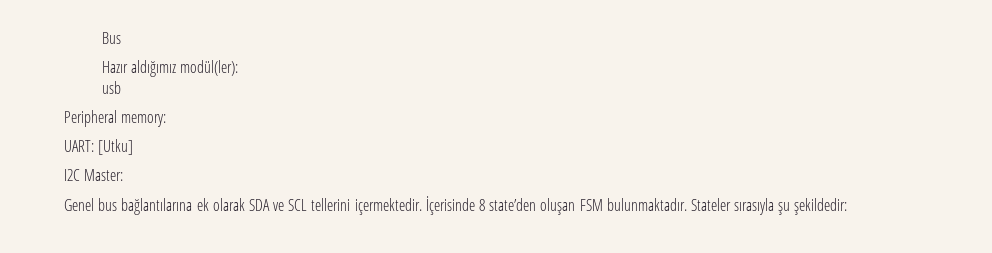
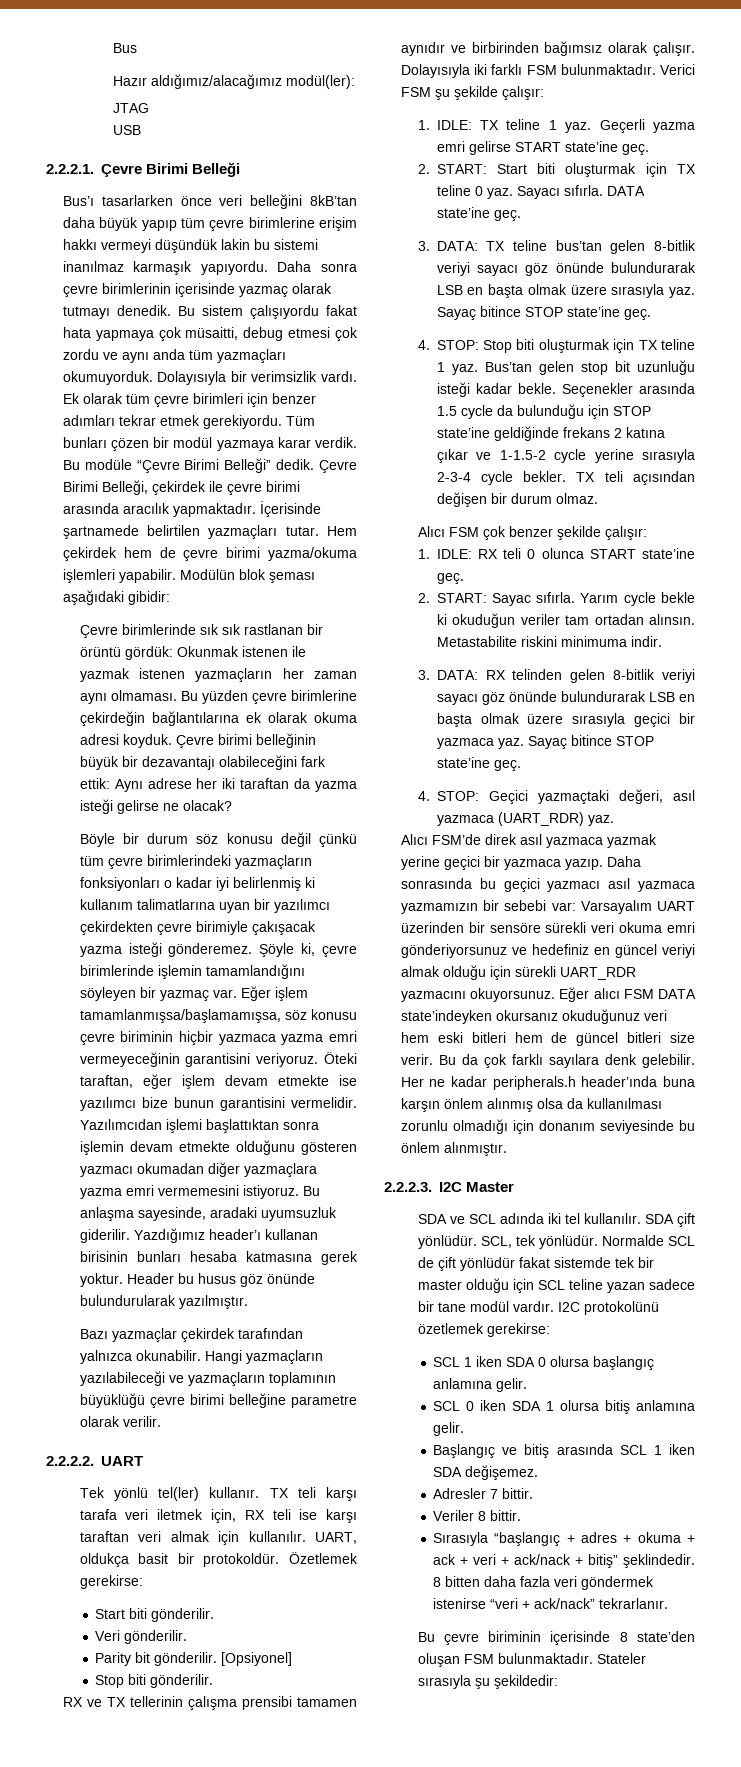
- Hazır aldığımız modül(ler):
+ Hazır aldığımız/alacağımız modül(ler):
- usb
- Peripheral memory:
- UART: [Utku]
- I2C Master:
- Genel bus bağlantılarına ek olarak SDA ve SCL tellerini içermektedir. İçerisinde 8 state’den oluşan FSM bulunmaktadır.
+ JTAG
+ USB
+ 2.2.2.1. Çevre Birimi Belleği
+ Bus’ı tasarlarken önce veri belleğini 8kB’tan daha büyük yapıp tüm çevre birimlerine erişim hakkı vermeyi düşündük lakin bu sistemi inanılmaz karmaşık yapıyordu. Daha sonra çevre birimlerinin içerisinde yazmaç olarak tutmayı denedik. Bu sistem çalışıyordu fakat hata yapmaya çok müsaitti, debug etmesi çok zordu ve aynı anda tüm yazmaçları okumuyorduk. Dolayısıyla bir verimsizlik vardı. Ek olarak tüm çevre birimleri için benzer adımları tekrar etmek gerekiyordu. Tüm bunları çözen bir modül yazmaya karar verdik. Bu modüle “Çevre Birimi Belleği” dedik. Çevre Birimi Belleği, çekirdek ile çevre birimi arasında aracılık yapmaktadır. İçerisinde şartnamede belirtilen yazmaçları tutar. Hem çekirdek hem de çevre birimi yazma/okuma işlemleri yapabilir. Modülün blok şeması aşağıdaki gibidir:
+ Çevre birimlerinde sık sık rastlanan bir örüntü gördük: Okunmak istenen ile yazmak istenen yazmaçların her zaman aynı olmaması. Bu yüzden çevre birimlerine çekirdeğin bağlantılarına ek olarak okuma adresi koyduk. Çevre birimi belleğinin büyük bir dezavantajı olabileceğini fark ettik: Aynı adrese her iki taraftan da yazma isteği gelirse ne olacak?
+ Böyle bir durum söz konusu değil çünkü tüm çevre birimlerindeki yazmaçların fonksiyonları o kadar iyi belirlenmiş ki kullanım talimatlarına uyan bir yazılımcı çekirdekten çevre birimiyle çakışacak yazma isteği gönderemez. Şöyle ki, çevre birimlerinde işlemin tamamlandığını söyleyen bir yazmaç var. Eğer işlem tamamlanmışsa/başlamamışsa, söz konusu çevre biriminin hiçbir yazmaca yazma emri vermeyeceğinin garantisini veriyoruz. Öteki taraftan, eğer işlem devam etmekte ise yazılımcı bize bunun garantisini vermelidir. Yazılımcıdan işlemi başlattıktan sonra işlemin devam etmekte olduğunu gösteren yazmacı okumadan diğer yazmaçlara yazma emri vermemesini istiyoruz. Bu anlaşma sayesinde, aradaki uyumsuzluk giderilir. Yazdığımız header’ı kullanan birisinin bunları hesaba katmasına gerek yoktur. Header bu husus göz önünde bulundurularak yazılmıştır.
+ Bazı yazmaçlar çekirdek tarafından yalnızca okunabilir. Hangi yazmaçların yazılabileceği ve yazmaçların toplamının büyüklüğü çevre birimi belleğine parametre olarak verilir.
+ 2.2.2.2. UART
+ Tek yönlü tel(ler) kullanır. TX teli karşı tarafa veri iletmek için, RX teli ise karşı taraftan veri almak için kullanılır. UART, oldukça basit bir protokoldür. Özetlemek gerekirse:
+ Start biti gönderilir.
+ Veri gönderilir.
+ Parity bit gönderilir. [Opsiyonel]
+ Stop biti gönderilir.
+ RX ve TX tellerinin çalışma prensibi tamamen aynıdır ve birbirinden bağımsız olarak çalışır. Dolayısıyla iki farklı FSM bulunmaktadır. Verici FSM şu şekilde çalışır:
+ 1. IDLE: TX teline 1 yaz. Geçerli yazma emri gelirse START state’ine geç.
+ 2. START: Start biti oluşturmak için TX teline 0 yaz. Sayacı sıfırla. DATA state’ine geç.
+ 3. DATA: TX teline bus’tan gelen 8-bitlik veriyi sayacı göz önünde bulundurarak LSB en başta olmak üzere sırasıyla yaz. Sayaç bitince STOP state’ine geç.
+ 4. STOP: Stop biti oluşturmak için TX teline 1 yaz. Bus’tan gelen stop bit uzunluğu isteği kadar bekle. Seçenekler arasında 1.5 cycle da bulunduğu için STOP state’ine geldiğinde frekans 2 katına çıkar ve 1-1.5-2 cycle yerine sırasıyla 2-3-4 cycle bekler. TX teli açısından değişen bir durum olmaz.
+ Alıcı FSM çok benzer şekilde çalışır:
+ 1. IDLE: RX teli 0 olunca START state’ine geç.
+ 2. START: Sayac sıfırla. Yarım cycle bekle ki okuduğun veriler tam ortadan alınsın. Metastabilite riskini minimuma indir.
+ 3. DATA: RX telinden gelen 8-bitlik veriyi sayacı göz önünde bulundurarak LSB en başta olmak üzere sırasıyla geçici bir yazmaca yaz. Sayaç bitince STOP state’ine geç.
+ 4. STOP: Geçici yazmaçtaki değeri, asıl yazmaca (UART_RDR) yaz.
+ Alıcı FSM’de direk asıl yazmaca yazmak yerine geçici bir yazmaca yazıp. Daha sonrasında bu geçici yazmacı asıl yazmaca yazmamızın bir sebebi var: Varsayalım UART üzerinden bir sensöre sürekli veri okuma emri gönderiyorsunuz ve hedefiniz en güncel veriyi almak olduğu için sürekli UART_RDR yazmacını okuyorsunuz. Eğer alıcı FSM DATA state’indeyken okursanız okuduğunuz veri hem eski bitleri hem de güncel bitleri size verir. Bu da çok farklı sayılara denk gelebilir. Her ne kadar peripherals.h header’ında buna karşın önlem alınmış olsa da kullanılması zorunlu olmadığı için donanım seviyesinde bu önlem alınmıştır.
+ 2.2.2.3. I2C Master
+ SDA ve SCL adında iki tel kullanılır. SDA çift yönlüdür. SCL, tek yönlüdür. Normalde SCL de çift yönlüdür fakat sistemde tek bir master olduğu için SCL teline yazan sadece bir tane modül vardır. I2C protokolünü özetlemek gerekirse:
+ SCL 1 iken SDA 0 olursa başlangıç anlamına gelir.
+ SCL 0 iken SDA 1 olursa bitiş anlamına gelir.
+ Başlangıç ve bitiş arasında SCL 1 iken SDA değişemez.
+ Adresler 7 bittir.
+ Veriler 8 bittir.
+ Sırasıyla “başlangıç + adres + okuma + ack + veri + ack/nack + bitiş” şeklindedir. 8 bitten daha fazla veri göndermek istenirse “veri + ack/nack” tekrarlanır.
+ Bu çevre biriminin içerisinde 8 state’den oluşan FSM bulunmaktadır.

